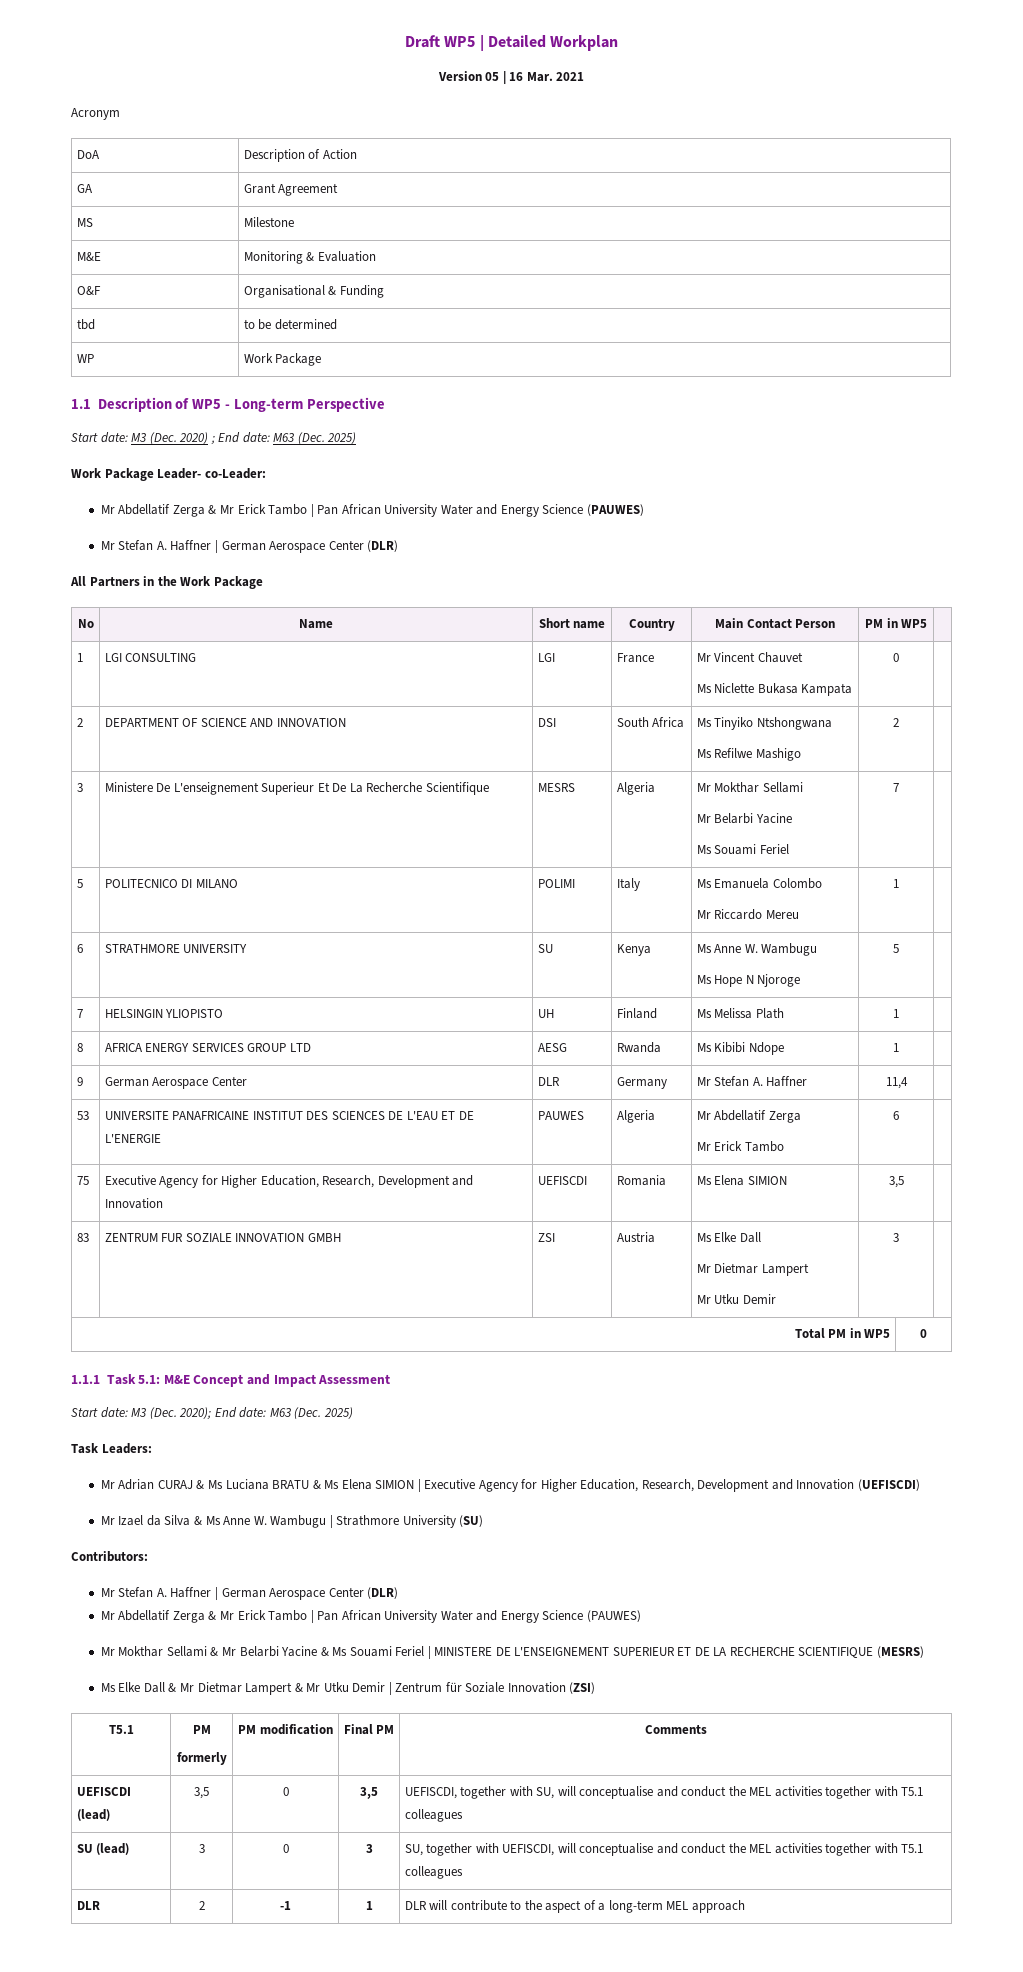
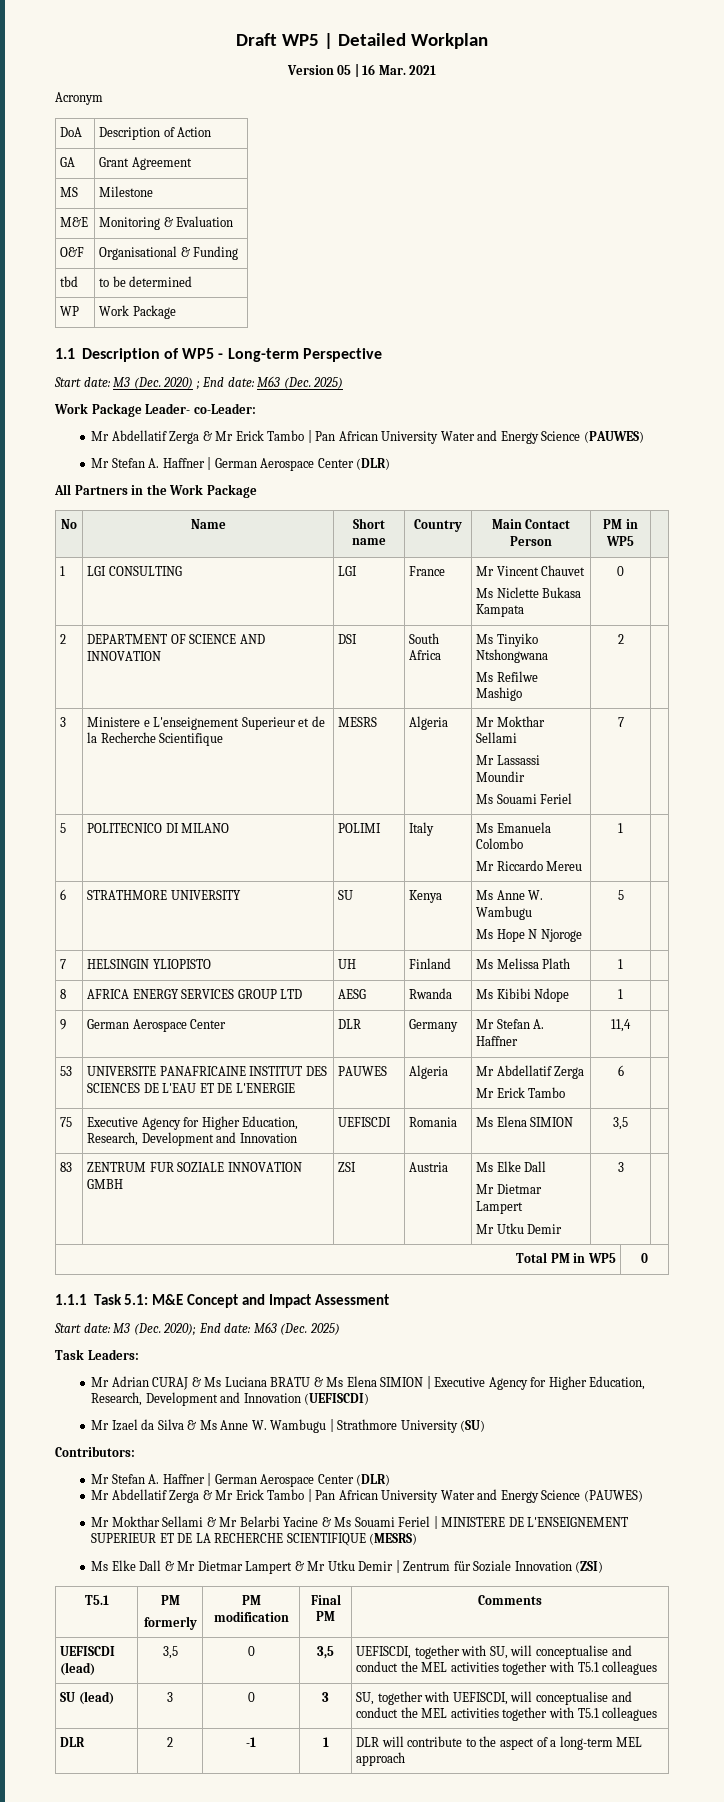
- 3 | Ministere De L'enseignement Superieur Et De La Recherche Scientifique | MESRS | Algeria | Mr Mokthar Sellami
- Mr Belarbi Yacine
+ 3 | Ministere e L'enseignement Superieur et de la Recherche Scientifique | MESRS | Algeria | Mr Mokthar Sellami
+ Mr Lassassi Moundir

